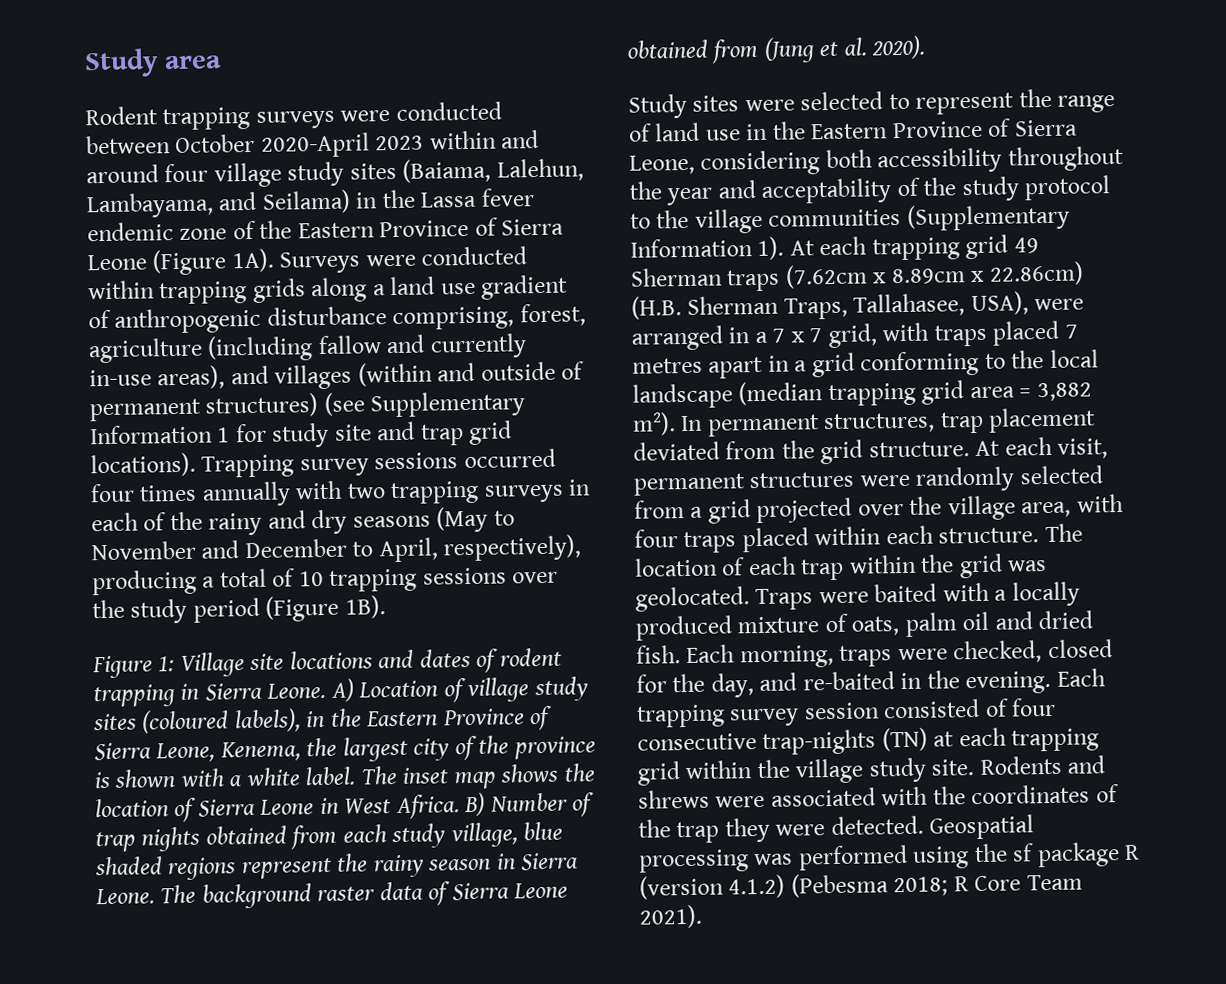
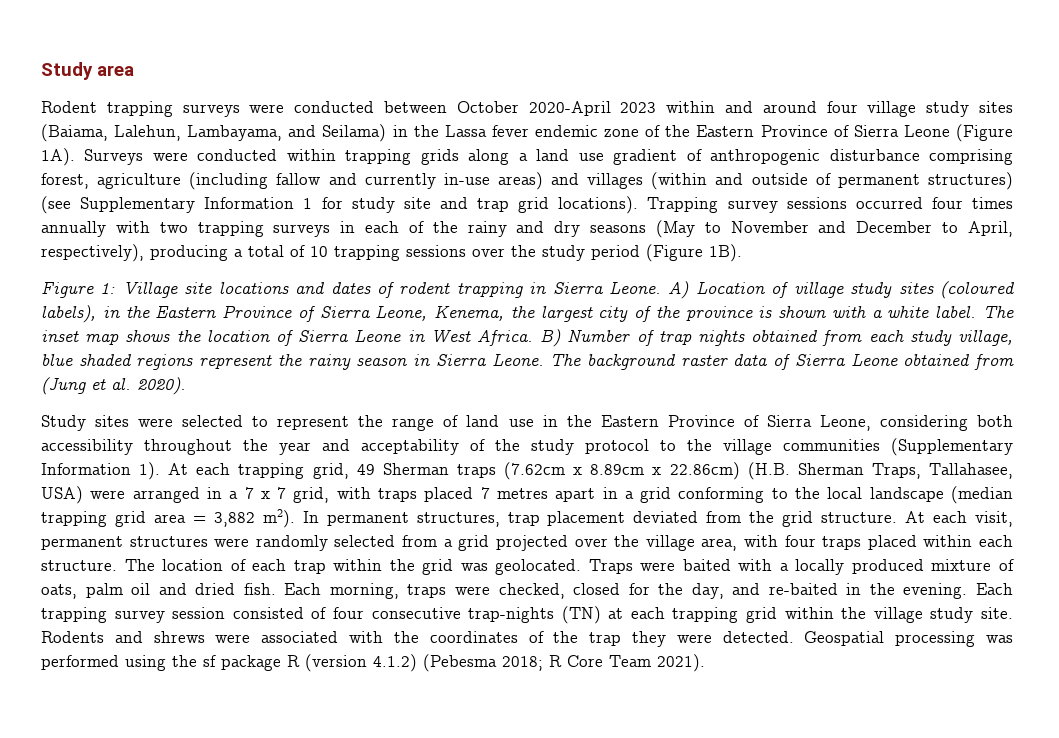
- Surveys were conducted within trapping grids along a land use gradient of anthropogenic disturbance comprising, forest, agriculture (including fallow and currently in-use areas), and villages (within and outside of permanent structures) (see Supplementary Information 1 for study site and trap grid locations).
+ Surveys were conducted within trapping grids along a land use gradient of anthropogenic disturbance comprising forest, agriculture (including fallow and currently in-use areas) and villages (within and outside of permanent structures) (see Supplementary Information 1 for study site and trap grid locations).
- At each trapping grid 49 Sherman traps (7.62cm x 8.89cm x 22.86cm) (H.B. Sherman Traps, Tallahasee, USA), were arranged in a 7 x 7 grid, with traps placed 7 metres apart in a grid conforming to the local landscape (median trapping grid area = 3,882 m2).
+ At each trapping grid, 49 Sherman traps (7.62cm x 8.89cm x 22.86cm) (H.B. Sherman Traps, Tallahasee, USA) were arranged in a 7 x 7 grid, with traps placed 7 metres apart in a grid conforming to the local landscape (median trapping grid area = 3,882 m2).

